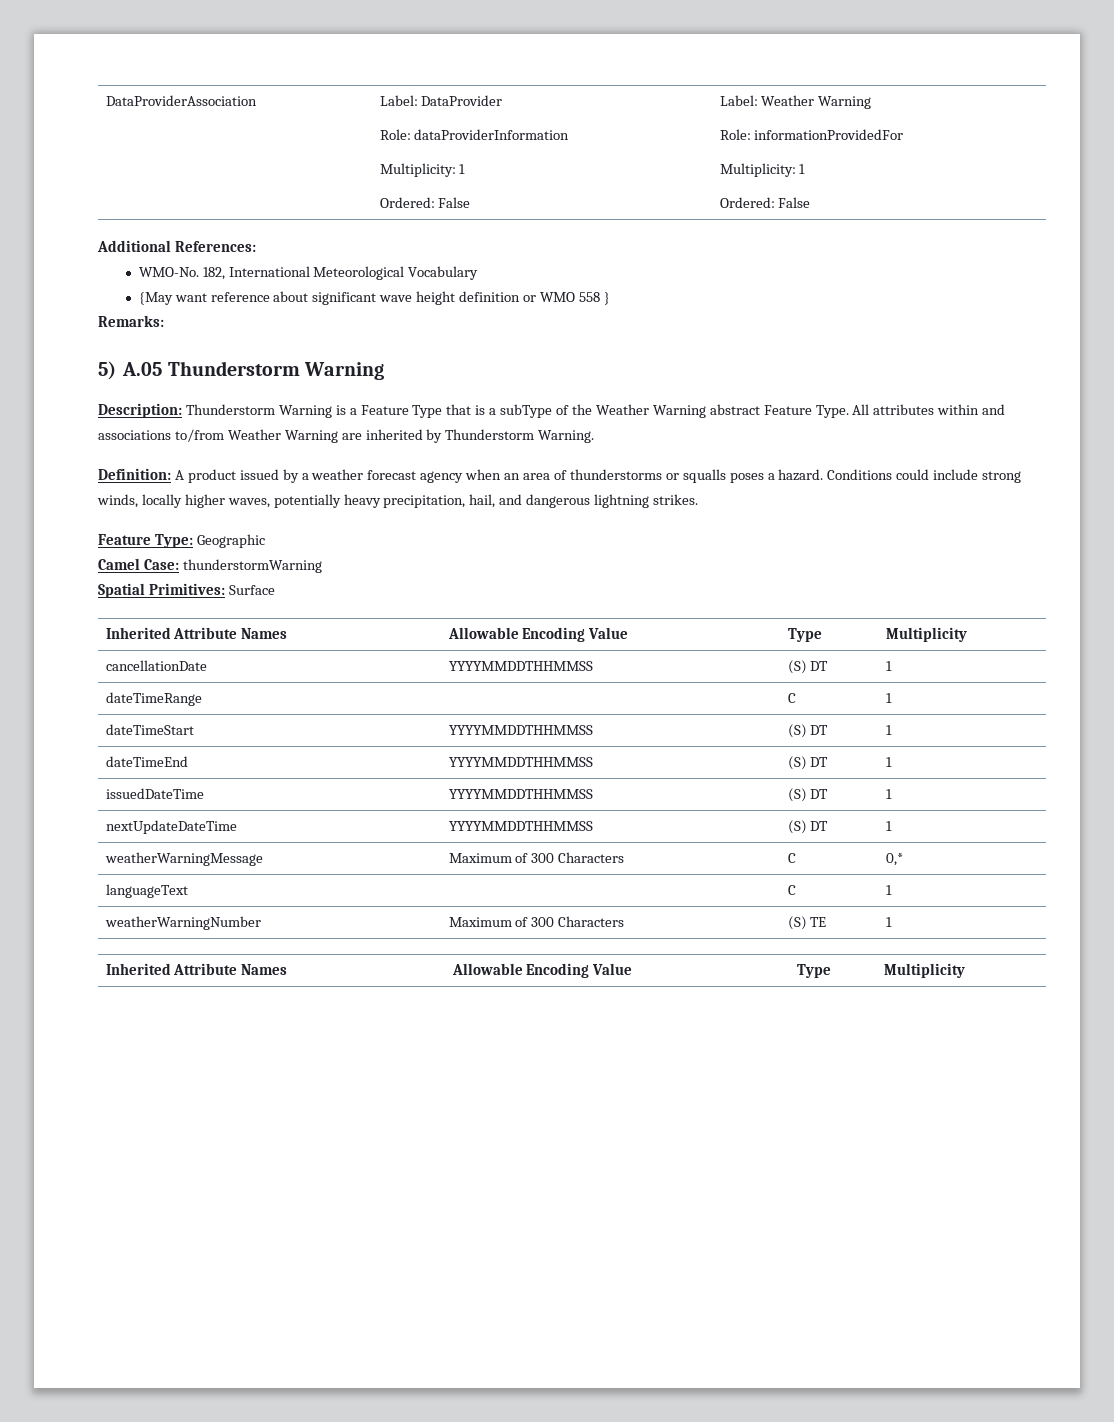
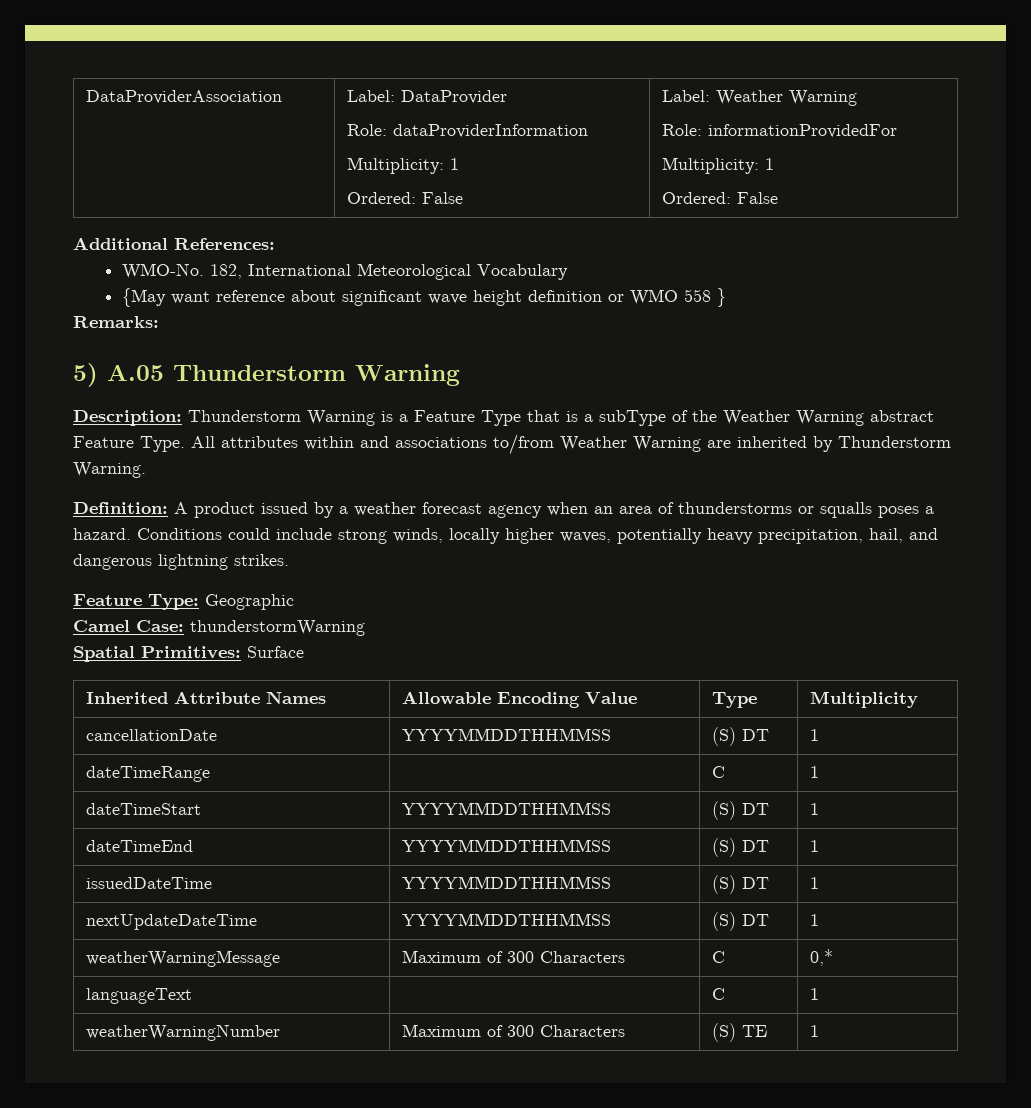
  weatherWarningNumber | Maximum of 300 Characters | (S) TE | 1
- Inherited Attribute Names | Allowable Encoding Value | Type | Multiplicity

